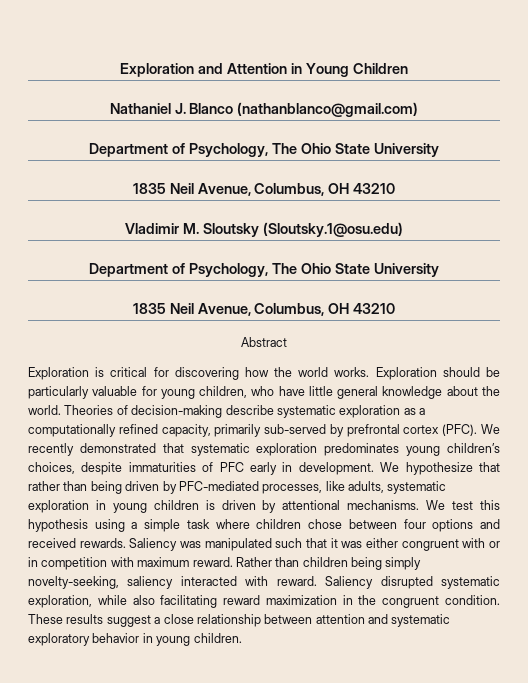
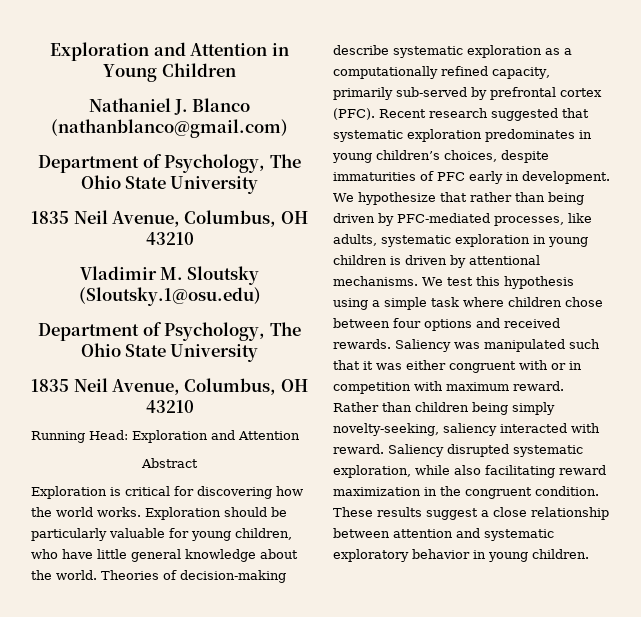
+ Running Head: Exploration and Attention
- We recently demonstrated that systematic exploration predominates young children’s choices, despite immaturities of PFC early in development.
+ Recent research suggested that systematic exploration predominates in young children’s choices, despite immaturities of PFC early in development.

